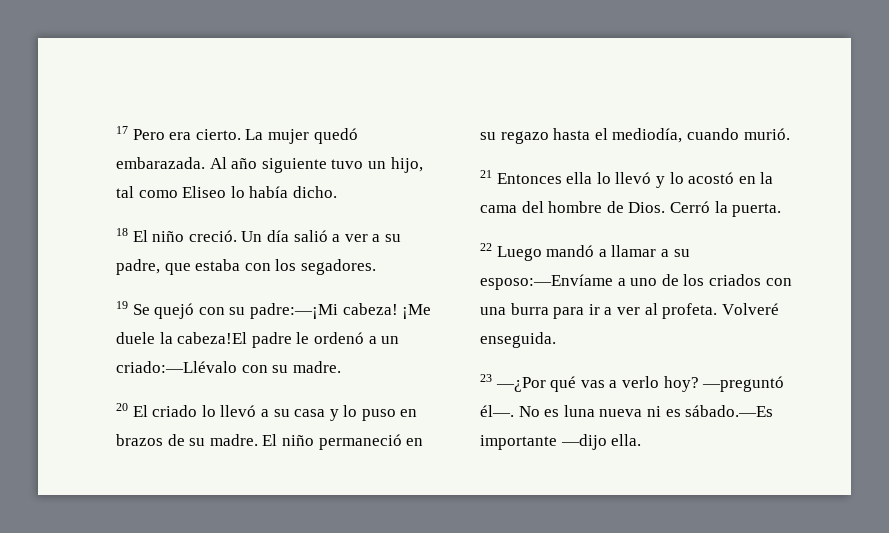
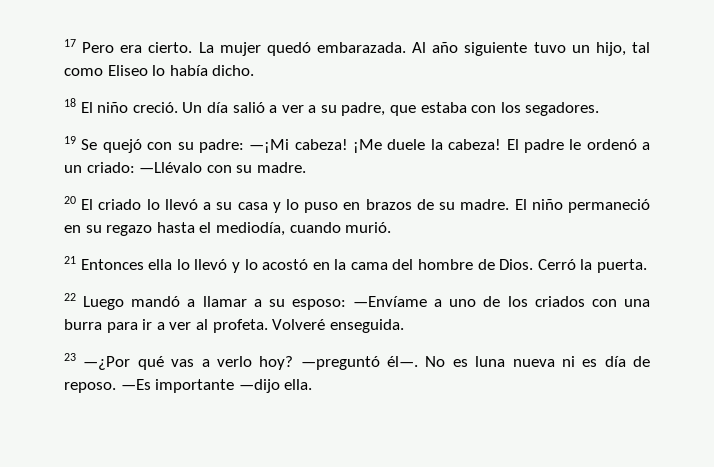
- 19 Se quejó con su padre:—¡Mi cabeza!
+ 19 Se quejó con su padre: —¡Mi cabeza!
- ¡Me duele la cabeza!El padre le ordenó a un criado:—Llévalo con su madre.
+ ¡Me duele la cabeza! El padre le ordenó a un criado: —Llévalo con su madre.
- 22 Luego mandó a llamar a su esposo:—Envíame a uno de los criados con una burra para ir a ver al profeta.
+ 22 Luego mandó a llamar a su esposo: —Envíame a uno de los criados con una burra para ir a ver al profeta.
- No es luna nueva ni es sábado.—Es importante —dijo ella.
+ No es luna nueva ni es día de reposo. —Es importante —dijo ella.

